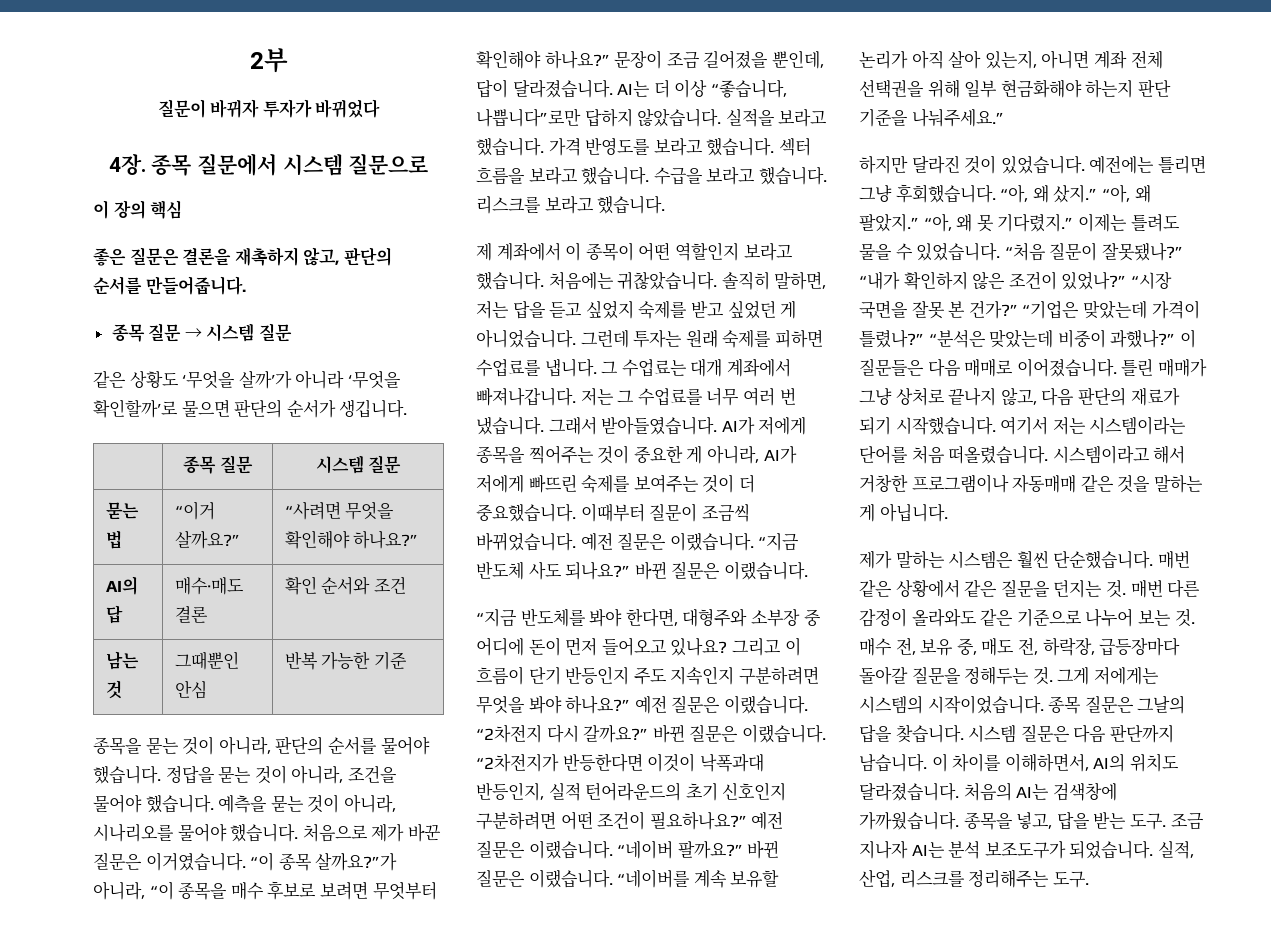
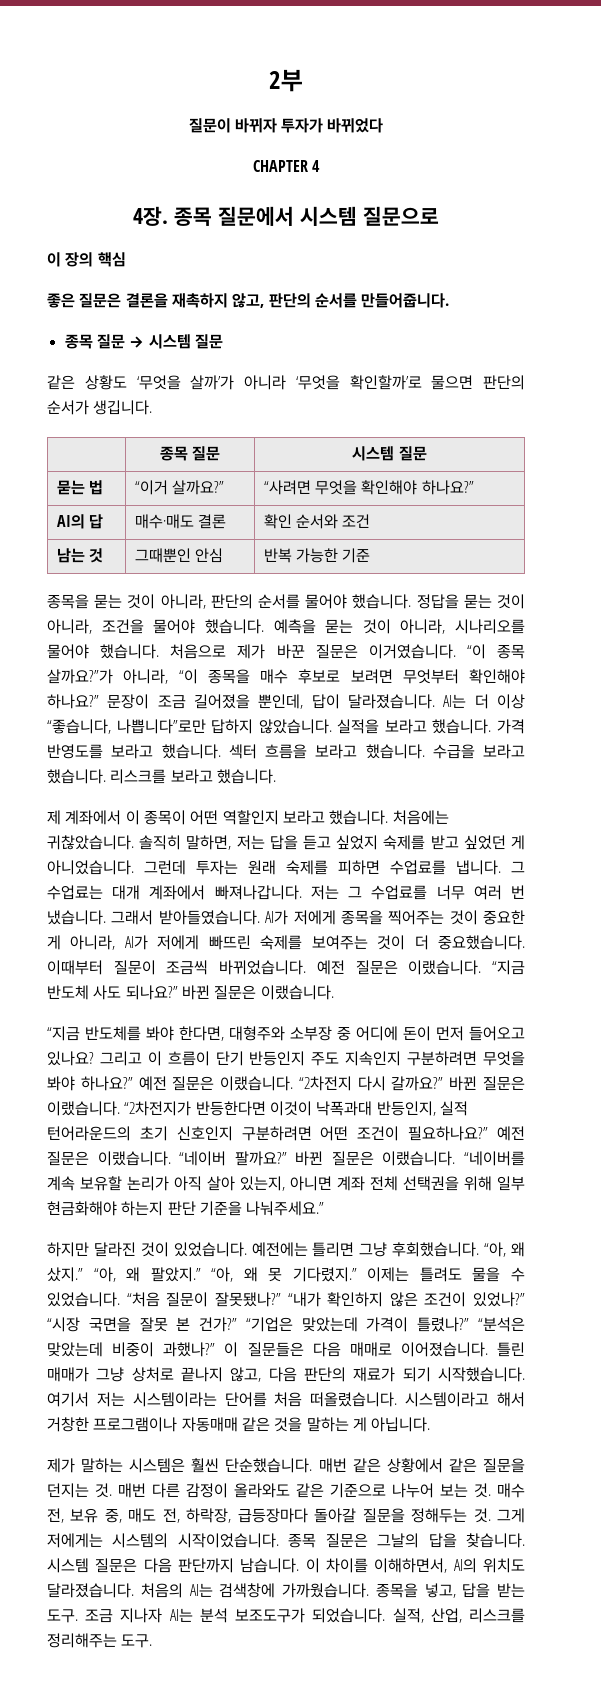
+ CHAPTER 4

